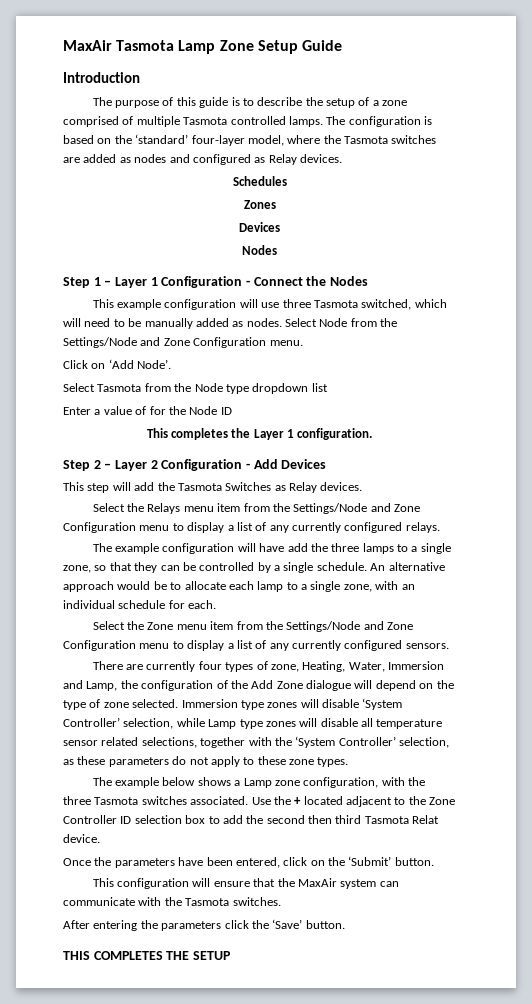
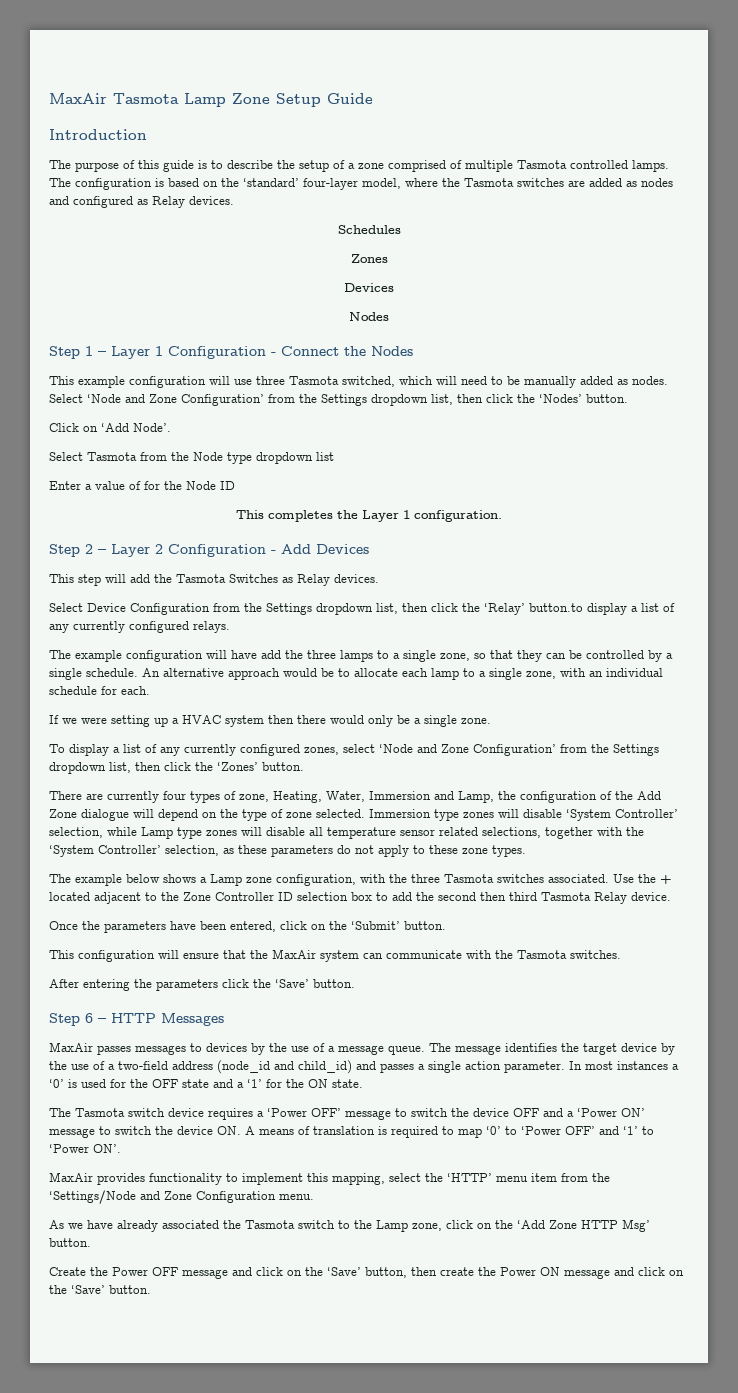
- Select Node from the Settings/Node and Zone Configuration menu.
+ Select ‘Node and Zone Configuration’ from the Settings dropdown list, then click the ‘Nodes’ button.
- Select the Relays menu item from the Settings/Node and Zone Configuration menu to display a list of any currently configured relays.
+ Select Device Configuration from the Settings dropdown list, then click the ‘Relay’ button.to display a list of any currently configured relays.
- Select the Zone menu item from the Settings/Node and Zone Configuration menu to display a list of any currently configured sensors.
+ If we were setting up a HVAC system then there would only be a single zone.
+ To display a list of any currently configured zones, select ‘Node and Zone Configuration’ from the Settings dropdown list, then click the ‘Zones’ button.
- Use the + located adjacent to the Zone Controller ID selection box to add the second then third Tasmota Relat device.
+ Use the + located adjacent to the Zone Controller ID selection box to add the second then third Tasmota Relay device.
- THIS COMPLETES THE SETUP
+ Step 6 – HTTP Messages
+ MaxAir passes messages to devices by the use of a message queue. The message identifies the target device by the use of a two-field address (node_id and child_id) and passes a single action parameter. In most instances a ‘0’ is used for the OFF state and a ‘1’ for the ON state.
+ The Tasmota switch device requires a ‘Power OFF’ message to switch the device OFF and a ‘Power ON’ message to switch the device ON. A means of translation is required to map ‘0’ to ‘Power OFF’ and ‘1’ to ‘Power ON’.
+ MaxAir provides functionality to implement this mapping, select the ‘HTTP’ menu item from the ‘Settings/Node and Zone Configuration menu.
+ As we have already associated the Tasmota switch to the Lamp zone, click on the ‘Add Zone HTTP Msg’ button.
+ Create the Power OFF message and click on the ‘Save’ button, then create the Power ON message and click on the ‘Save’ button.

